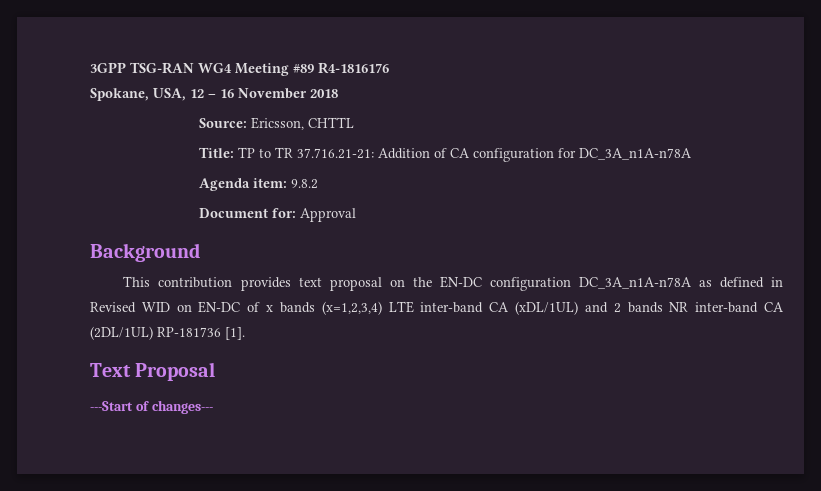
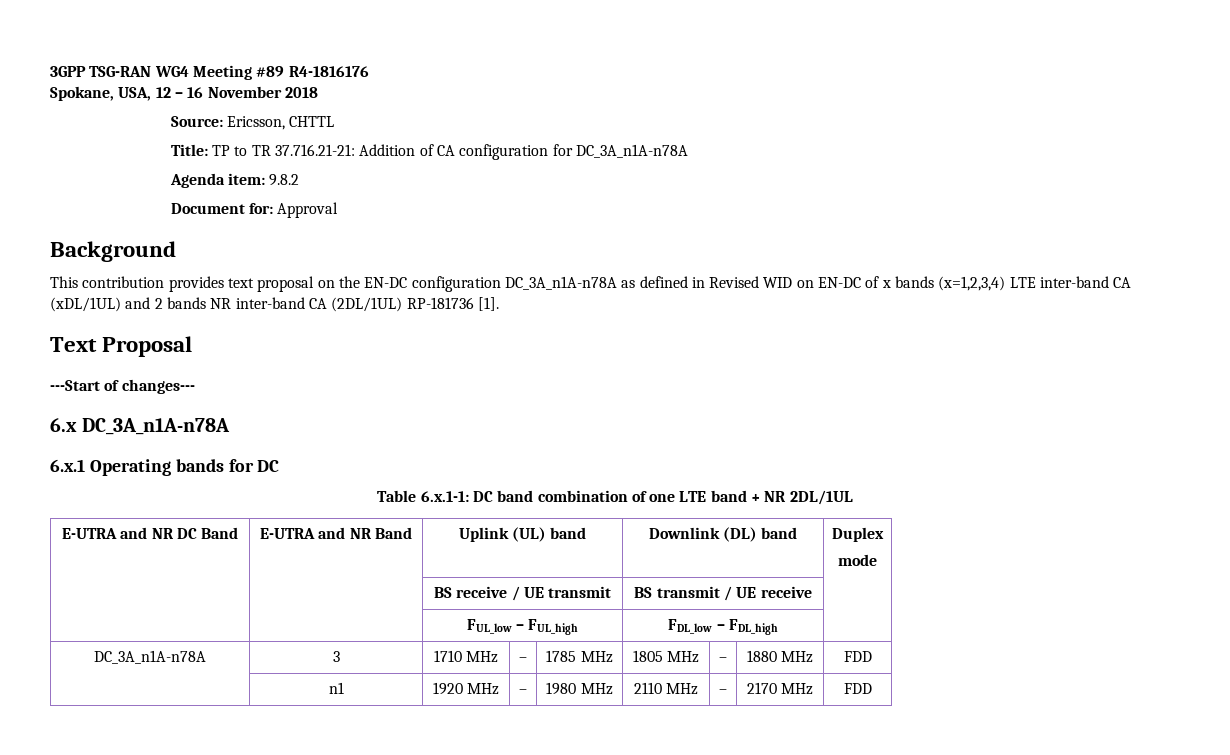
+ 6.x DC_3A_n1A-n78A
+ 6.x.1 Operating bands for DC
+ Table 6.x.1-1: DC band combination of one LTE band + NR 2DL/1UL
+ E-UTRA and NR DC Band | E-UTRA and NR Band | Uplink (UL) band | Downlink (DL) band | Duplex
+ mode
+ | | BS receive / UE transmit | BS transmit / UE receive |
+ | | FUL_low – FUL_high | FDL_low – FDL_high |
+ DC_3A_n1A-n78A | 3 | 1710 MHz | – | 1785 MHz | 1805 MHz | – | 1880 MHz | FDD
+ | n1 | 1920 MHz | – | 1980 MHz | 2110 MHz | – | 2170 MHz | FDD

